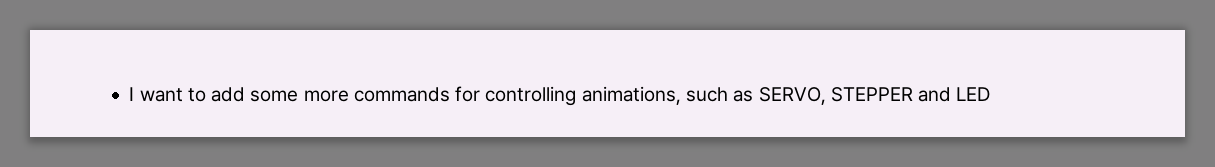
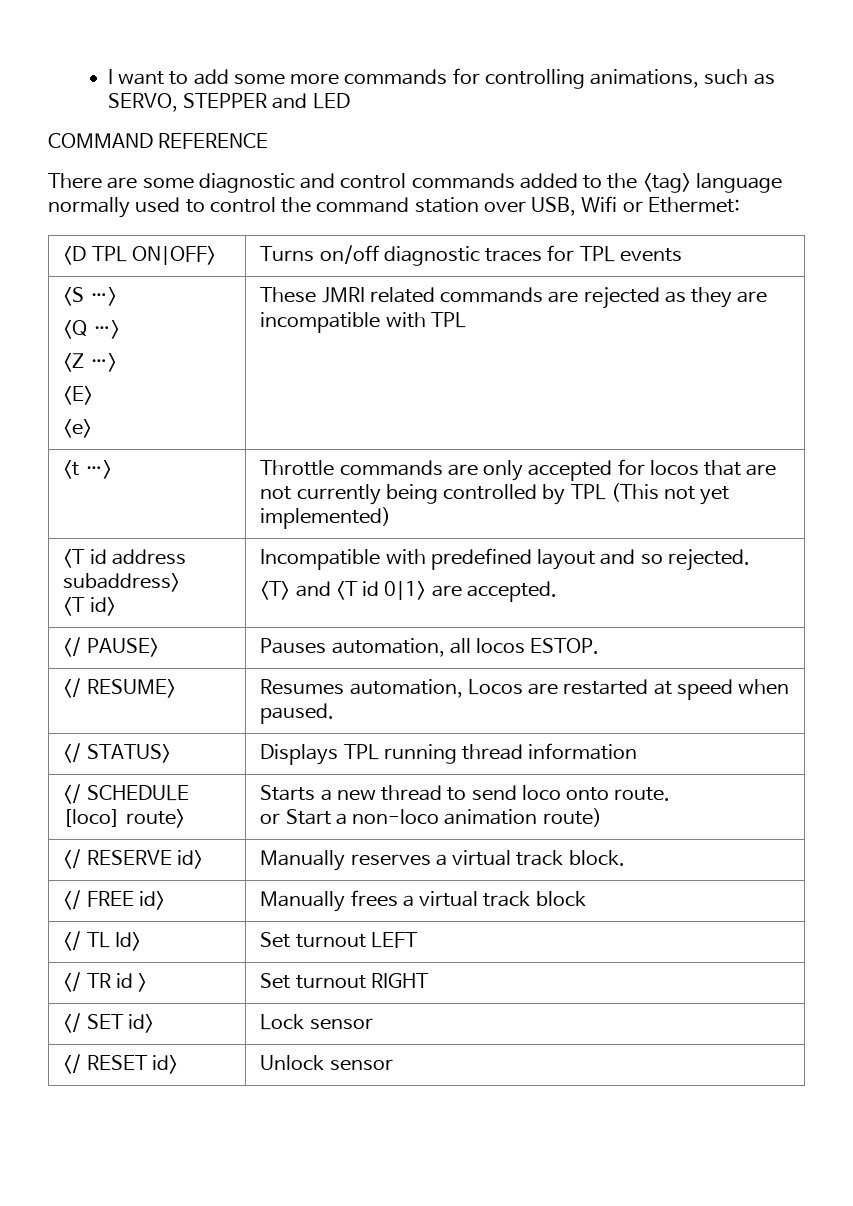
+ COMMAND REFERENCE
+ There are some diagnostic and control commands added to the <tag> language normally used to control the command station over USB, Wifi or Ethermet:
+ <D TPL ON|OFF> | Turns on/off diagnostic traces for TPL events
+ <S …>
+ <Q …>
+ <Z …>
+ <E>
+ <e> | These JMRI related commands are rejected as they are incompatible with TPL
+ <t …> | Throttle commands are only accepted for locos that are not currently being controlled by TPL (This not yet implemented)
+ <T id address subaddress>
+ <T id> | Incompatible with predefined layout and so rejected.
+ <T> and <T id 0|1> are accepted.
+ </ PAUSE> | Pauses automation, all locos ESTOP.
+ </ RESUME> | Resumes automation, Locos are restarted at speed when paused.
+ </ STATUS> | Displays TPL running thread information
+ </ SCHEDULE [loco] route> | Starts a new thread to send loco onto route.
+ or Start a non-loco animation route)
+ </ RESERVE id> | Manually reserves a virtual track block.
+ </ FREE id> | Manually frees a virtual track block
+ </ TL Id> | Set turnout LEFT
+ </ TR id > | Set turnout RIGHT
+ </ SET id> | Lock sensor
+ </ RESET id> | Unlock sensor

